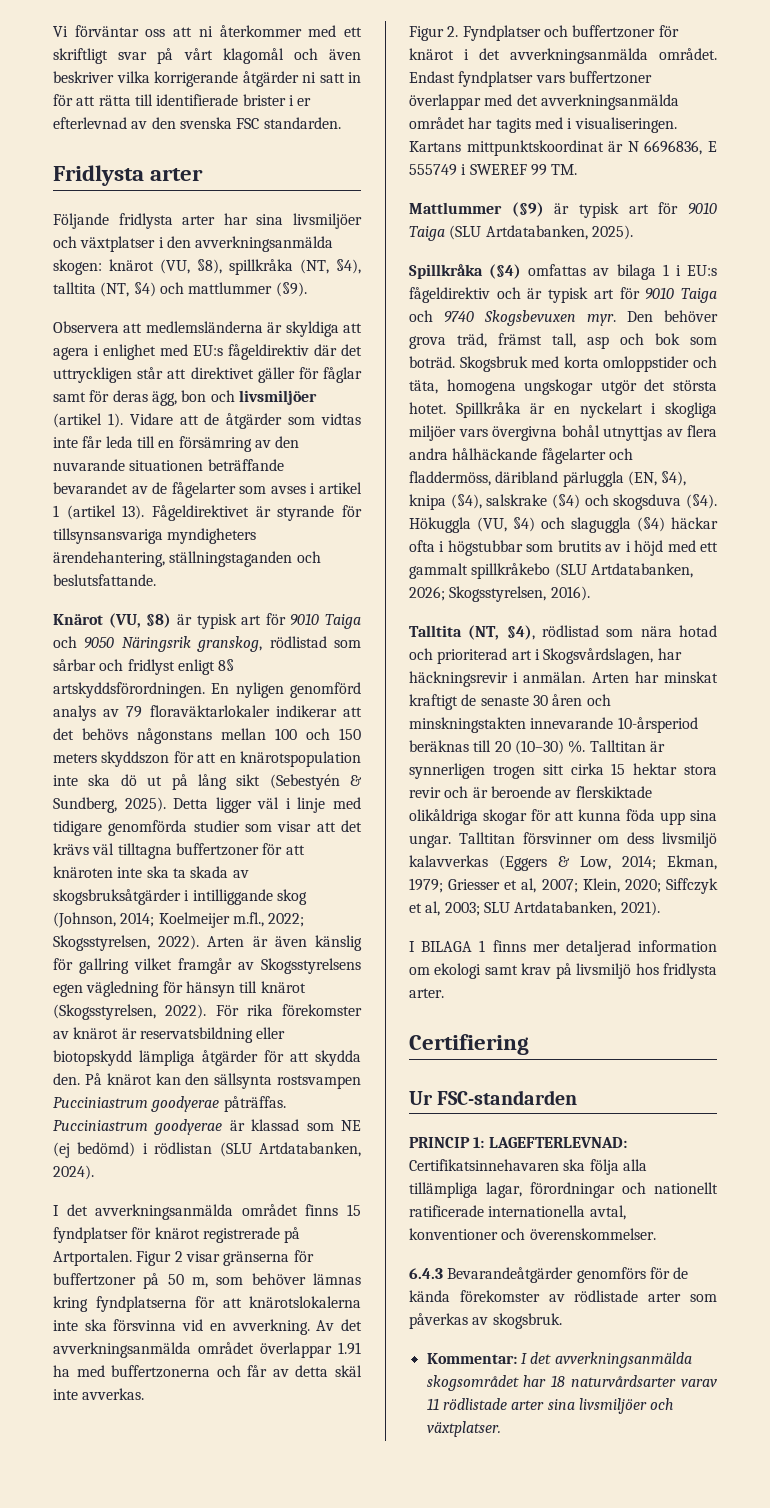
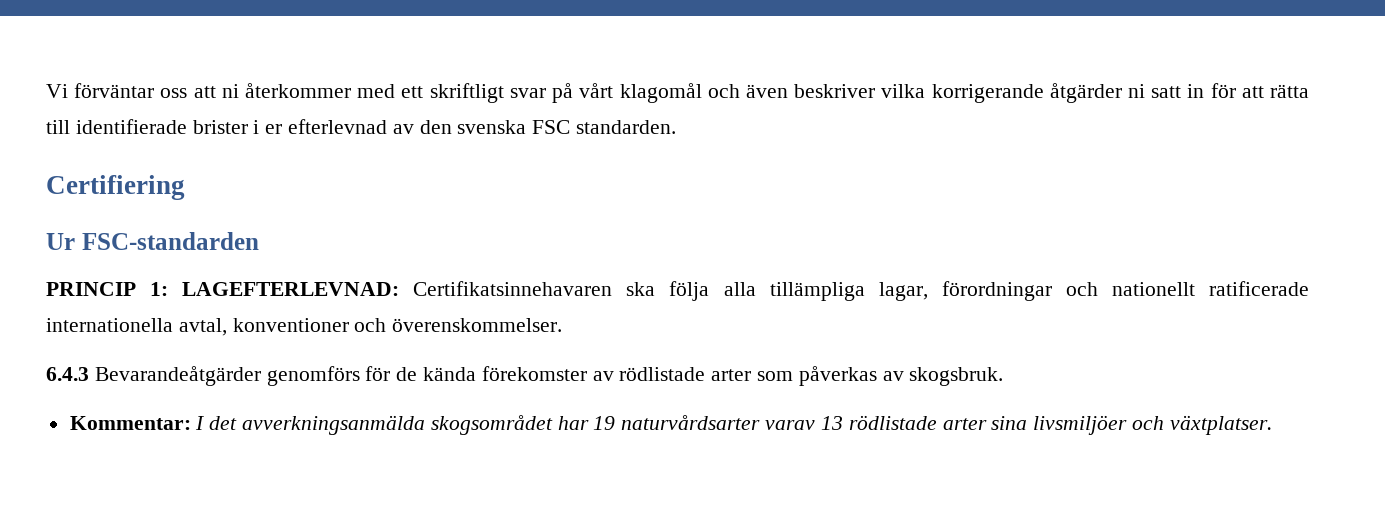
- Fridlysta arter
- Följande fridlysta arter har sina livsmiljöer och växtplatser i den avverkningsanmälda skogen: knärot (VU, §8), spillkråka (NT, §4), talltita (NT, §4) och mattlummer (§9).
- Observera att medlemsländerna är skyldiga att agera i enlighet med EU:s fågeldirektiv där det uttryckligen står att direktivet gäller för fåglar samt för deras ägg, bon och livsmiljöer (artikel 1). Vidare att de åtgärder som vidtas inte får leda till en försämring av den nuvarande situationen beträffande bevarandet av de fågelarter som avses i artikel 1 (artikel 13). Fågeldirektivet är styrande för tillsynsansvariga myndigheters ärendehantering, ställningstaganden och beslutsfattande.
- Knärot (VU, §8) är typisk art för 9010 Taiga och 9050 Näringsrik granskog, rödlistad som sårbar och fridlyst enligt 8§ artskyddsförordningen. En nyligen genomförd analys av 79 floraväktarlokaler indikerar att det behövs någonstans mellan 100 och 150 meters skyddszon för att en knärotspopulation inte ska dö ut på lång sikt (Sebestyén & Sundberg, 2025). Detta ligger väl i linje med tidigare genomförda studier som visar att det krävs väl tilltagna buffertzoner för att knäroten inte ska ta skada av skogsbruksåtgärder i intilliggande skog (Johnson, 2014; Koelmeijer m.fl., 2022; Skogsstyrelsen, 2022). Arten är även känslig för gallring vilket framgår av Skogsstyrelsens egen vägledning för hänsyn till knärot (Skogsstyrelsen, 2022). För rika förekomster av knärot är reservatsbildning eller biotopskydd lämpliga åtgärder för att skydda den. På knärot kan den sällsynta rostsvampen Pucciniastrum goodyerae påträffas. Pucciniastrum goodyerae är klassad som NE (ej bedömd) i rödlistan (SLU Artdatabanken, 2024).
- I det avverkningsanmälda området finns 15 fyndplatser för knärot registrerade på Artportalen. Figur 2 visar gränserna för buffertzoner på 50 m, som behöver lämnas kring fyndplatserna för att knärotslokalerna inte ska försvinna vid en avverkning. Av det avverkningsanmälda området överlappar 1.91 ha med buffertzonerna och får av detta skäl inte avverkas.
- Figur 2. Fyndplatser och buffertzoner för knärot i det avverkningsanmälda området. Endast fyndplatser vars buffertzoner överlappar med det avverkningsanmälda området har tagits med i visualiseringen. Kartans mittpunktskoordinat är N 6696836, E 555749 i SWEREF 99 TM.
- Mattlummer (§9) är typisk art för 9010 Taiga (SLU Artdatabanken, 2025).
- Spillkråka (§4) omfattas av bilaga 1 i EU:s fågeldirektiv och är typisk art för 9010 Taiga och 9740 Skogsbevuxen myr. Den behöver grova träd, främst tall, asp och bok som boträd. Skogsbruk med korta omloppstider och täta, homogena ungskogar utgör det största hotet. Spillkråka är en nyckelart i skogliga miljöer vars övergivna bohål utnyttjas av flera andra hålhäckande fågelarter och fladdermöss, däribland pärluggla (EN, §4), knipa (§4), salskrake (§4) och skogsduva (§4). Hökuggla (VU, §4) och slaguggla (§4) häckar ofta i högstubbar som brutits av i höjd med ett gammalt spillkråkebo (SLU Artdatabanken, 2026; Skogsstyrelsen, 2016).
- Talltita (NT, §4), rödlistad som nära hotad och prioriterad art i Skogsvårdslagen, har häckningsrevir i anmälan. Arten har minskat kraftigt de senaste 30 åren och minskningstakten innevarande 10-årsperiod beräknas till 20 (10–30) %. Talltitan är synnerligen trogen sitt cirka 15 hektar stora revir och är beroende av flerskiktade olikåldriga skogar för att kunna föda upp sina ungar. Talltitan försvinner om dess livsmiljö kalavverkas (Eggers & Low, 2014; Ekman, 1979; Griesser et al, 2007; Klein, 2020; Siffczyk et al, 2003; SLU Artdatabanken, 2021).
- I BILAGA 1 finns mer detaljerad information om ekologi samt krav på livsmiljö hos fridlysta arter.
- Kommentar: I det avverkningsanmälda skogsområdet har 18 naturvårdsarter varav 11 rödlistade arter sina livsmiljöer och växtplatser.
+ Kommentar: I det avverkningsanmälda skogsområdet har 19 naturvårdsarter varav 13 rödlistade arter sina livsmiljöer och växtplatser.

